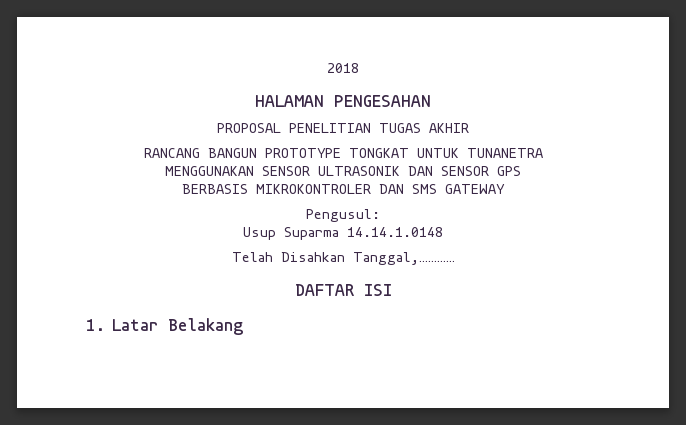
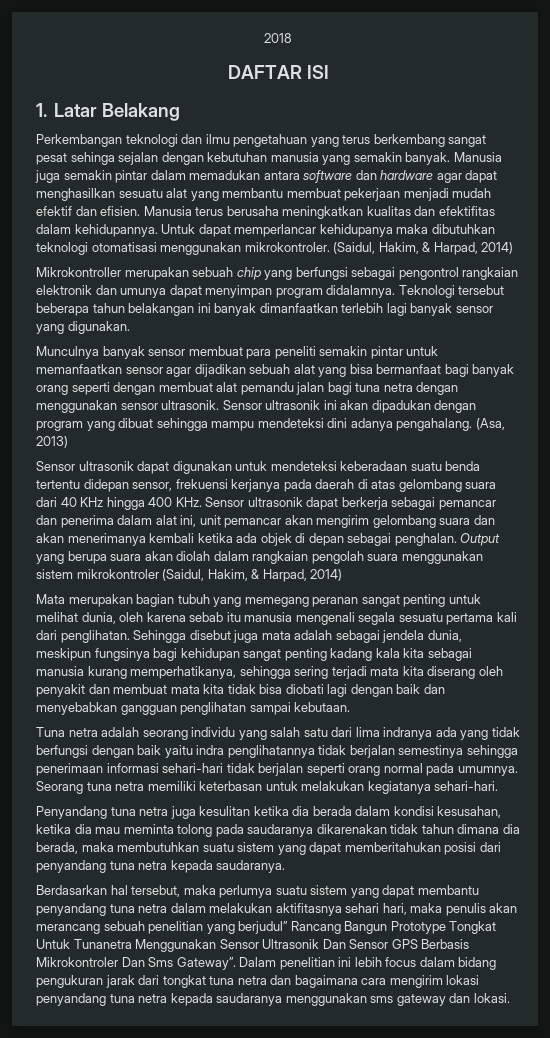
- HALAMAN PENGESAHAN
- PROPOSAL PENELITIAN TUGAS AKHIR
- RANCANG BANGUN PROTOTYPE TONGKAT UNTUK TUNANETRA
- MENGGUNAKAN SENSOR ULTRASONIK DAN SENSOR GPS
- BERBASIS MIKROKONTROLER DAN SMS GATEWAY
- Pengusul:
- Usup Suparma 14.14.1.0148
- Telah Disahkan Tanggal,…………
+ Perkembangan teknologi dan ilmu pengetahuan yang terus berkembang sangat pesat sehinga sejalan dengan kebutuhan manusia yang semakin banyak. Manusia juga semakin pintar dalam memadukan antara software dan hardware agar dapat menghasilkan sesuatu alat yang membantu membuat pekerjaan menjadi mudah efektif dan efisien. Manusia terus berusaha meningkatkan kualitas dan efektifitas dalam kehidupannya. Untuk dapat memperlancar kehidupanya maka dibutuhkan teknologi otomatisasi menggunakan mikrokontroler. (Saidul, Hakim, & Harpad, 2014)
+ Mikrokontroller merupakan sebuah chip yang berfungsi sebagai pengontrol rangkaian elektronik dan umunya dapat menyimpan program didalamnya. Teknologi tersebut beberapa tahun belakangan ini banyak dimanfaatkan terlebih lagi banyak sensor yang digunakan.
+ Munculnya banyak sensor membuat para peneliti semakin pintar untuk memanfaatkan sensor agar dijadikan sebuah alat yang bisa bermanfaat bagi banyak orang seperti dengan membuat alat pemandu jalan bagi tuna netra dengan menggunakan sensor ultrasonik. Sensor ultrasonik ini akan dipadukan dengan program yang dibuat sehingga mampu mendeteksi dini adanya pengahalang. (Asa, 2013)
+ Sensor ultrasonik dapat digunakan untuk mendeteksi keberadaan suatu benda tertentu didepan sensor, frekuensi kerjanya pada daerah di atas gelombang suara dari 40 KHz hingga 400 KHz. Sensor ultrasonik dapat berkerja sebagai pemancar dan penerima dalam alat ini, unit pemancar akan mengirim gelombang suara dan akan menerimanya kembali ketika ada objek di depan sebagai penghalan. Output yang berupa suara akan diolah dalam rangkaian pengolah suara menggunakan sistem mikrokontroler (Saidul, Hakim, & Harpad, 2014)
+ Mata merupakan bagian tubuh yang memegang peranan sangat penting untuk melihat dunia, oleh karena sebab itu manusia mengenali segala sesuatu pertama kali dari penglihatan. Sehingga disebut juga mata adalah sebagai jendela dunia, meskipun fungsinya bagi kehidupan sangat penting kadang kala kita sebagai manusia kurang memperhatikanya, sehingga sering terjadi mata kita diserang oleh penyakit dan membuat mata kita tidak bisa diobati lagi dengan baik dan menyebabkan gangguan penglihatan sampai kebutaan.
+ Tuna netra adalah seorang individu yang salah satu dari lima indranya ada yang tidak berfungsi dengan baik yaitu indra penglihatannya tidak berjalan semestinya sehingga penerimaan informasi sehari-hari tidak berjalan seperti orang normal pada umumnya. Seorang tuna netra memiliki keterbasan untuk melakukan kegiatanya sehari-hari.
+ Penyandang tuna netra juga kesulitan ketika dia berada dalam kondisi kesusahan, ketika dia mau meminta tolong pada saudaranya dikarenakan tidak tahun dimana dia berada, maka membutuhkan suatu sistem yang dapat memberitahukan posisi dari penyandang tuna netra kepada saudaranya.
+ Berdasarkan hal tersebut, maka perlumya suatu sistem yang dapat membantu penyandang tuna netra dalam melakukan aktifitasnya sehari hari, maka penulis akan merancang sebuah penelitian yang berjudul” Rancang Bangun Prototype Tongkat Untuk Tunanetra Menggunakan Sensor Ultrasonik Dan Sensor GPS Berbasis Mikrokontroler Dan Sms Gateway”. Dalam penelitian ini lebih focus dalam bidang pengukuran jarak dari tongkat tuna netra dan bagaimana cara mengirim lokasi penyandang tuna netra kepada saudaranya menggunakan sms gateway dan lokasi.

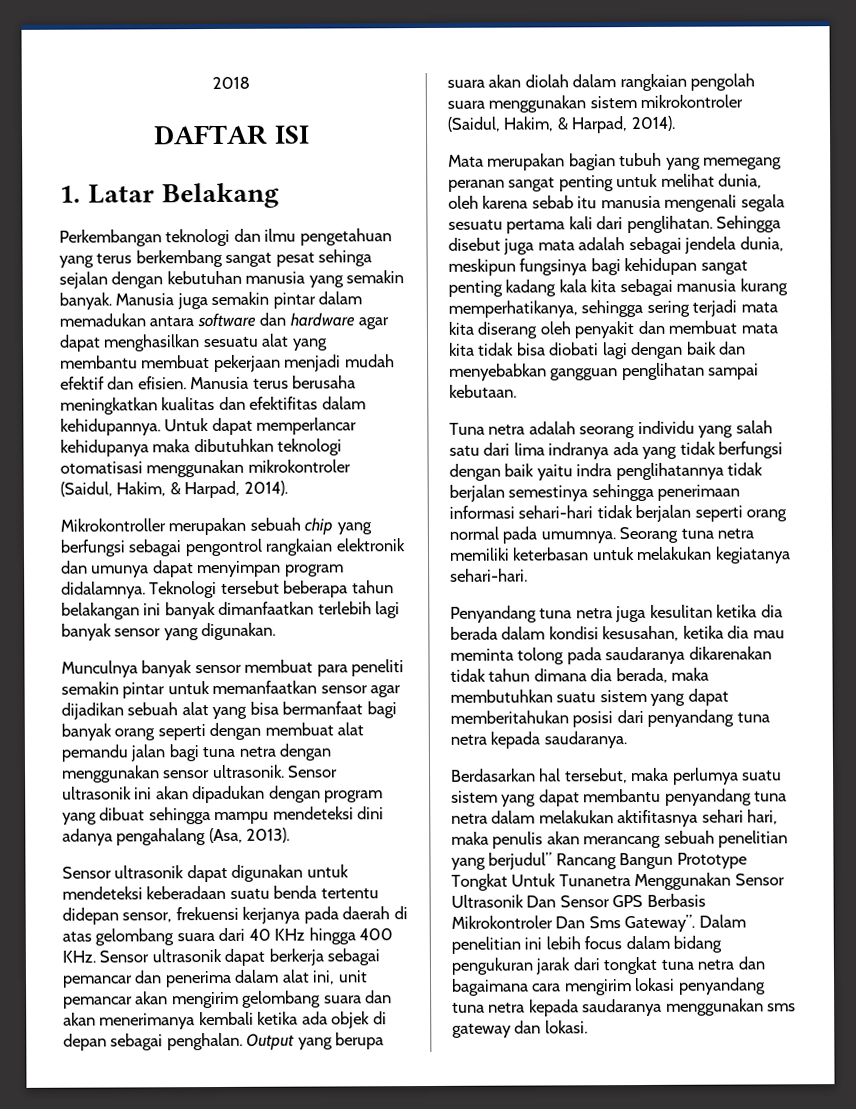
- Untuk dapat memperlancar kehidupanya maka dibutuhkan teknologi otomatisasi menggunakan mikrokontroler. (Saidul, Hakim, & Harpad, 2014)
+ Untuk dapat memperlancar kehidupanya maka dibutuhkan teknologi otomatisasi menggunakan mikrokontroler (Saidul, Hakim, & Harpad, 2014).
- Sensor ultrasonik ini akan dipadukan dengan program yang dibuat sehingga mampu mendeteksi dini adanya pengahalang. (Asa, 2013)
+ Sensor ultrasonik ini akan dipadukan dengan program yang dibuat sehingga mampu mendeteksi dini adanya pengahalang (Asa, 2013).
- Output yang berupa suara akan diolah dalam rangkaian pengolah suara menggunakan sistem mikrokontroler (Saidul, Hakim, & Harpad, 2014)
+ Output yang berupa suara akan diolah dalam rangkaian pengolah suara menggunakan sistem mikrokontroler (Saidul, Hakim, & Harpad, 2014).

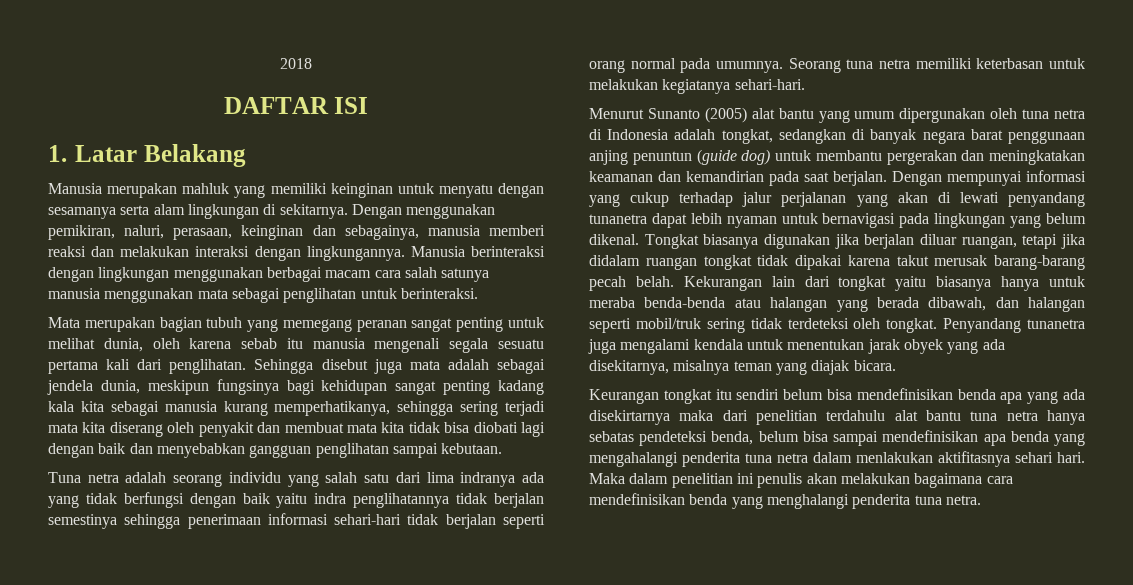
- Perkembangan teknologi dan ilmu pengetahuan yang terus berkembang sangat pesat sehinga sejalan dengan kebutuhan manusia yang semakin banyak. Manusia juga semakin pintar dalam memadukan antara software dan hardware agar dapat menghasilkan sesuatu alat yang membantu membuat pekerjaan menjadi mudah efektif dan efisien. Manusia terus berusaha meningkatkan kualitas dan efektifitas dalam kehidupannya. Untuk dapat memperlancar kehidupanya maka dibutuhkan teknologi otomatisasi menggunakan mikrokontroler (Saidul, Hakim, & Harpad, 2014).
- Mikrokontroller merupakan sebuah chip yang berfungsi sebagai pengontrol rangkaian elektronik dan umunya dapat menyimpan program didalamnya. Teknologi tersebut beberapa tahun belakangan ini banyak dimanfaatkan terlebih lagi banyak sensor yang digunakan.
- Munculnya banyak sensor membuat para peneliti semakin pintar untuk memanfaatkan sensor agar dijadikan sebuah alat yang bisa bermanfaat bagi banyak orang seperti dengan membuat alat pemandu jalan bagi tuna netra dengan menggunakan sensor ultrasonik. Sensor ultrasonik ini akan dipadukan dengan program yang dibuat sehingga mampu mendeteksi dini adanya pengahalang (Asa, 2013).
- Sensor ultrasonik dapat digunakan untuk mendeteksi keberadaan suatu benda tertentu didepan sensor, frekuensi kerjanya pada daerah di atas gelombang suara dari 40 KHz hingga 400 KHz. Sensor ultrasonik dapat berkerja sebagai pemancar dan penerima dalam alat ini, unit pemancar akan mengirim gelombang suara dan akan menerimanya kembali ketika ada objek di depan sebagai penghalan. Output yang berupa suara akan diolah dalam rangkaian pengolah suara menggunakan sistem mikrokontroler (Saidul, Hakim, & Harpad, 2014).
+ Manusia merupakan mahluk yang memiliki keinginan untuk menyatu dengan sesamanya serta alam lingkungan di sekitarnya. Dengan menggunakan pemikiran, naluri, perasaan, keinginan dan sebagainya, manusia memberi reaksi dan melakukan interaksi dengan lingkungannya. Manusia berinteraksi dengan lingkungan menggunakan berbagai macam cara salah satunya manusia menggunakan mata sebagai penglihatan untuk berinteraksi.
- Penyandang tuna netra juga kesulitan ketika dia berada dalam kondisi kesusahan, ketika dia mau meminta tolong pada saudaranya dikarenakan tidak tahun dimana dia berada, maka membutuhkan suatu sistem yang dapat memberitahukan posisi dari penyandang tuna netra kepada saudaranya.
- Berdasarkan hal tersebut, maka perlumya suatu sistem yang dapat membantu penyandang tuna netra dalam melakukan aktifitasnya sehari hari, maka penulis akan merancang sebuah penelitian yang berjudul” Rancang Bangun Prototype Tongkat Untuk Tunanetra Menggunakan Sensor Ultrasonik Dan Sensor GPS Berbasis Mikrokontroler Dan Sms Gateway”. Dalam penelitian ini lebih focus dalam bidang pengukuran jarak dari tongkat tuna netra dan bagaimana cara mengirim lokasi penyandang tuna netra kepada saudaranya menggunakan sms gateway dan lokasi.
+ Menurut Sunanto (2005) alat bantu yang umum dipergunakan oleh tuna netra di Indonesia adalah tongkat, sedangkan di banyak negara barat penggunaan anjing penuntun (guide dog) untuk membantu pergerakan dan meningkatakan keamanan dan kemandirian pada saat berjalan. Dengan mempunyai informasi yang cukup terhadap jalur perjalanan yang akan di lewati penyandang tunanetra dapat lebih nyaman untuk bernavigasi pada lingkungan yang belum dikenal. Tongkat biasanya digunakan jika berjalan diluar ruangan, tetapi jika didalam ruangan tongkat tidak dipakai karena takut merusak barang-barang pecah belah. Kekurangan lain dari tongkat yaitu biasanya hanya untuk meraba benda-benda atau halangan yang berada dibawah, dan halangan seperti mobil/truk sering tidak terdeteksi oleh tongkat. Penyandang tunanetra juga mengalami kendala untuk menentukan jarak obyek yang ada disekitarnya, misalnya teman yang diajak bicara.
+ Keurangan tongkat itu sendiri belum bisa mendefinisikan benda apa yang ada disekirtarnya maka dari penelitian terdahulu alat bantu tuna netra hanya sebatas pendeteksi benda, belum bisa sampai mendefinisikan apa benda yang mengahalangi penderita tuna netra dalam menlakukan aktifitasnya sehari hari. Maka dalam penelitian ini penulis akan melakukan bagaimana cara mendefinisikan benda yang menghalangi penderita tuna netra.

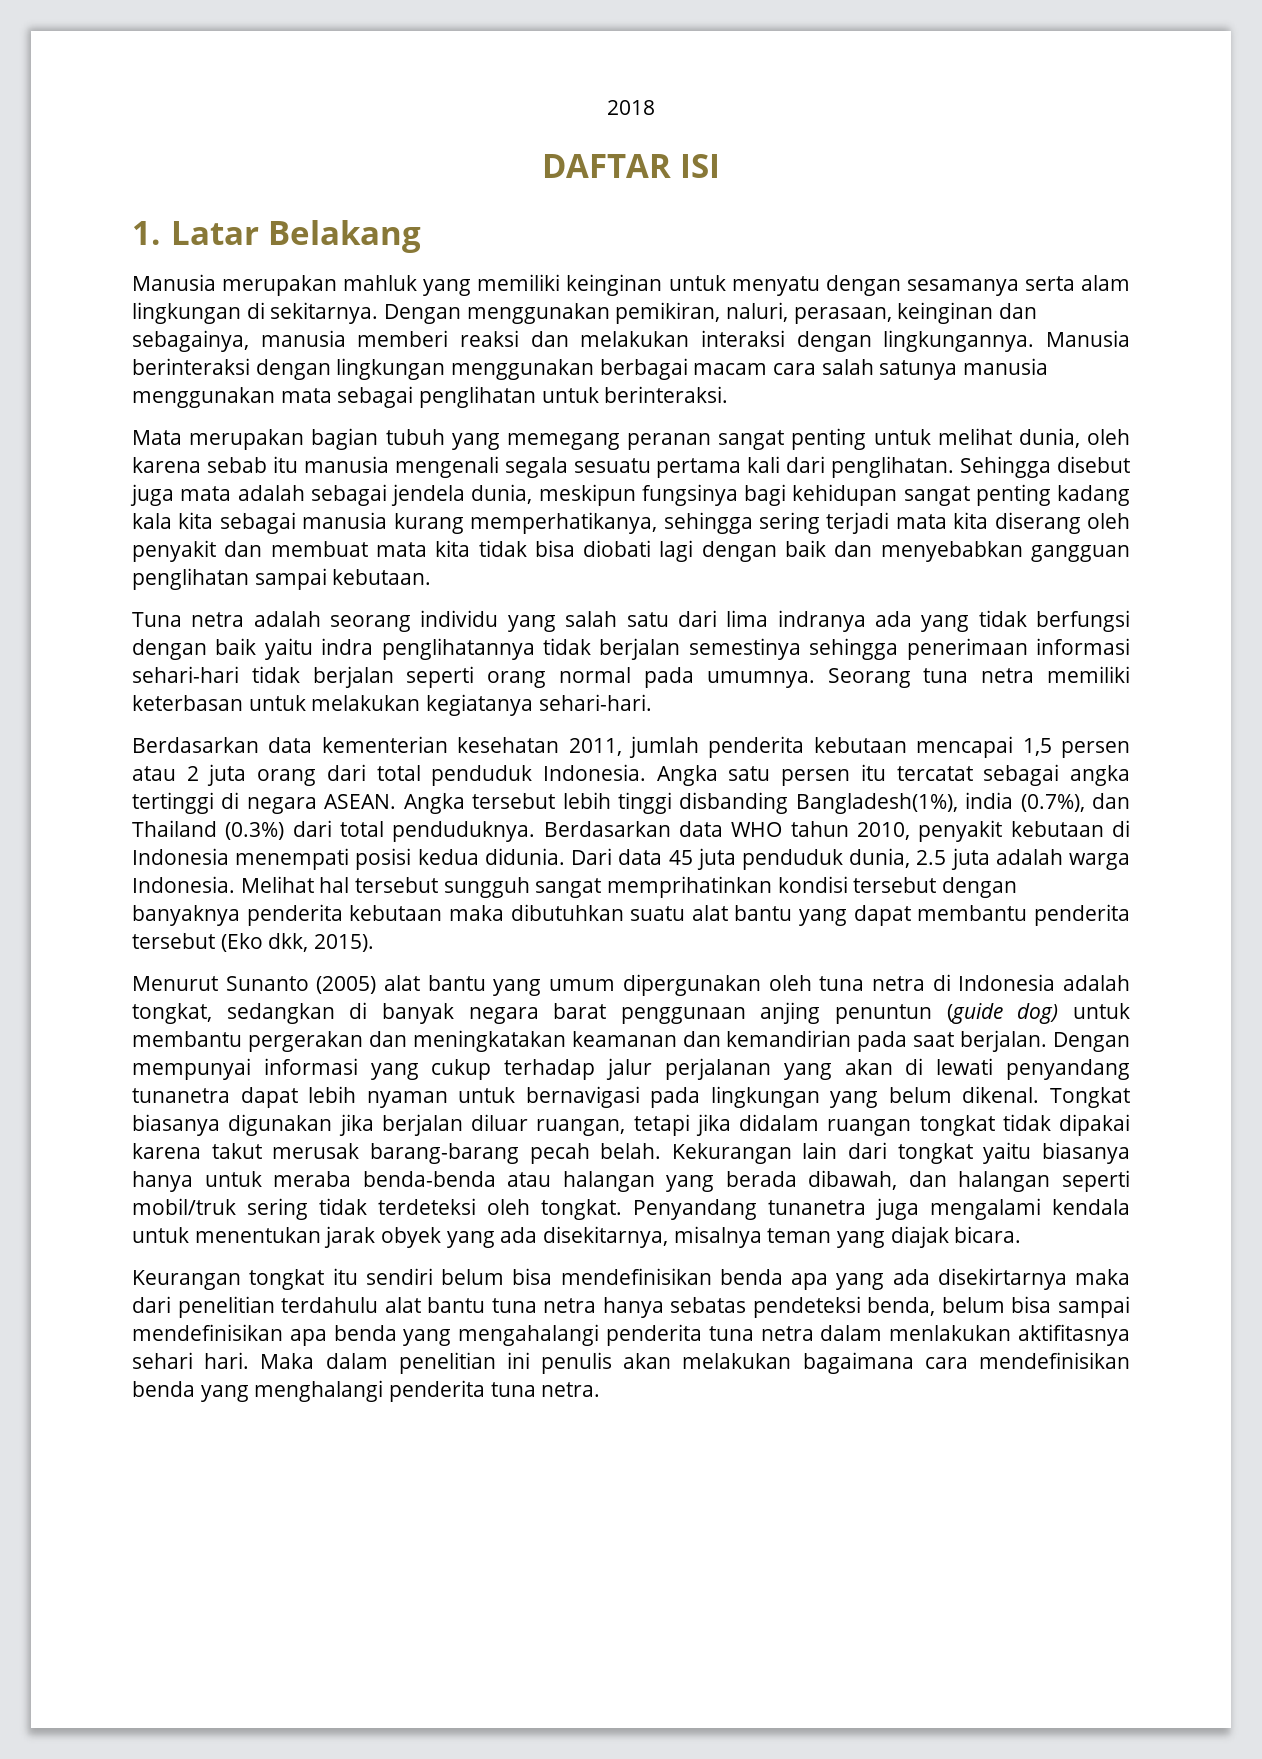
+ Berdasarkan data kementerian kesehatan 2011, jumlah penderita kebutaan mencapai 1,5 persen atau 2 juta orang dari total penduduk Indonesia. Angka satu persen itu tercatat sebagai angka tertinggi di negara ASEAN. Angka tersebut lebih tinggi disbanding Bangladesh(1%), india (0.7%), dan Thailand (0.3%) dari total penduduknya. Berdasarkan data WHO tahun 2010, penyakit kebutaan di Indonesia menempati posisi kedua didunia. Dari data 45 juta penduduk dunia, 2.5 juta adalah warga Indonesia. Melihat hal tersebut sungguh sangat memprihatinkan kondisi tersebut dengan banyaknya penderita kebutaan maka dibutuhkan suatu alat bantu yang dapat membantu penderita tersebut (Eko dkk, 2015).

